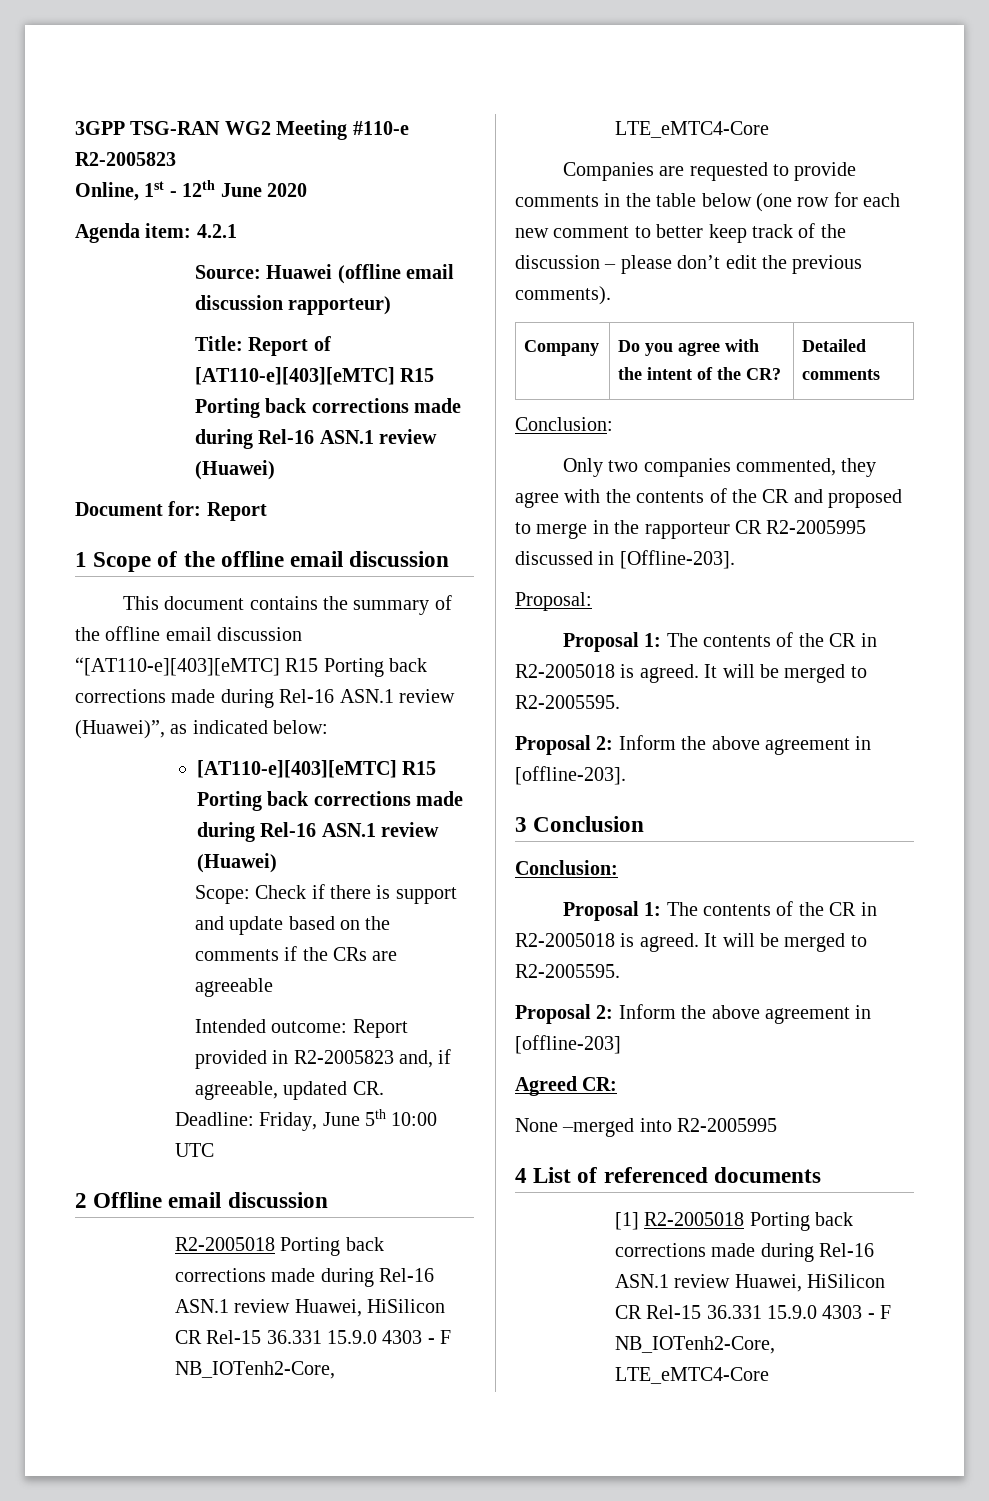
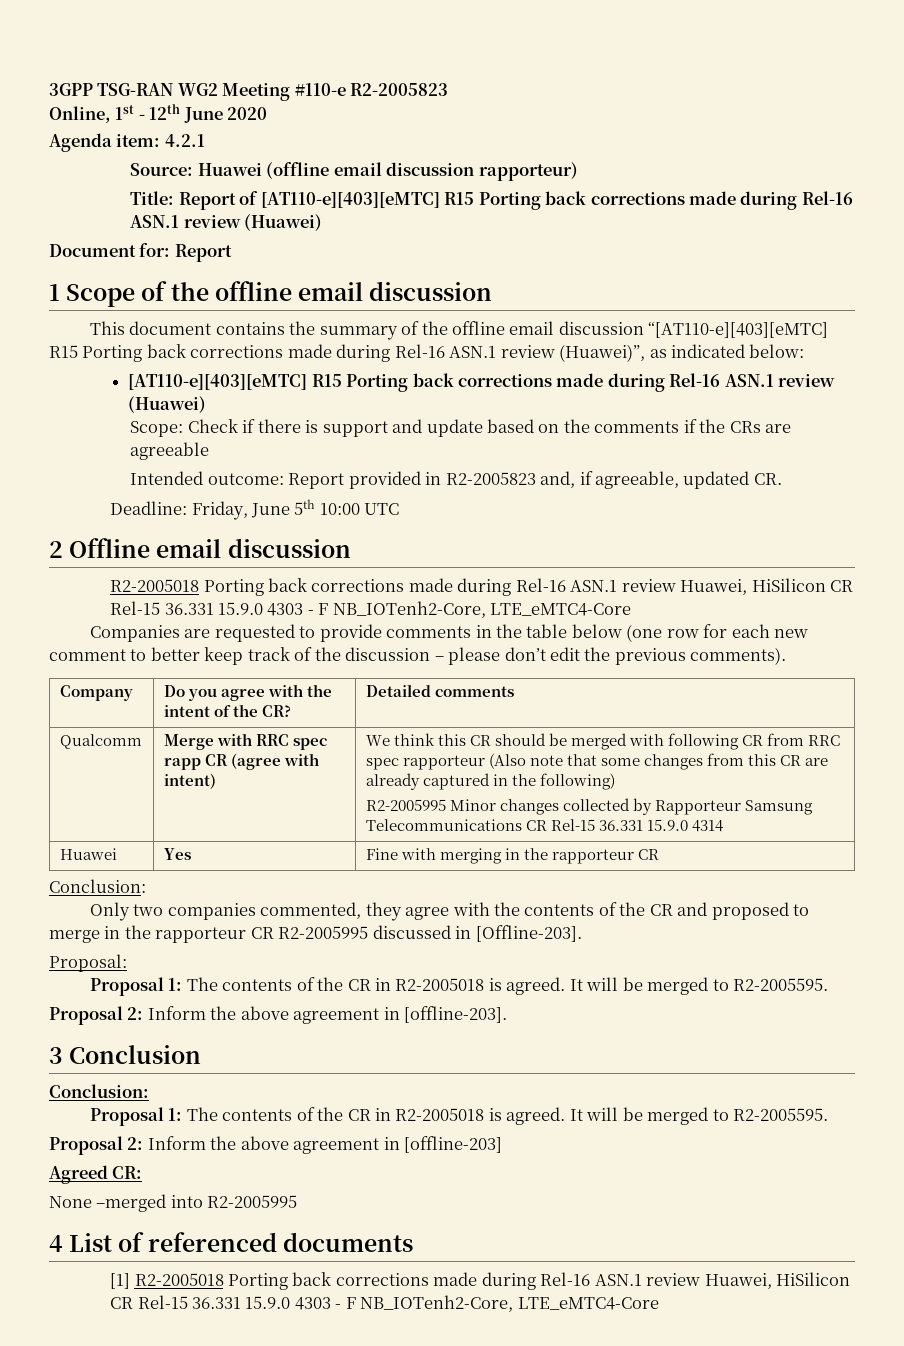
+ Qualcomm | Merge with RRC spec rapp CR (agree with intent) | We think this CR should be merged with following CR from RRC spec rapporteur (Also note that some changes from this CR are already captured in the following)
+ R2-2005995 Minor changes collected by Rapporteur Samsung Telecommunications CR Rel-15 36.331 15.9.0 4314
+ Huawei | Yes | Fine with merging in the rapporteur CR

